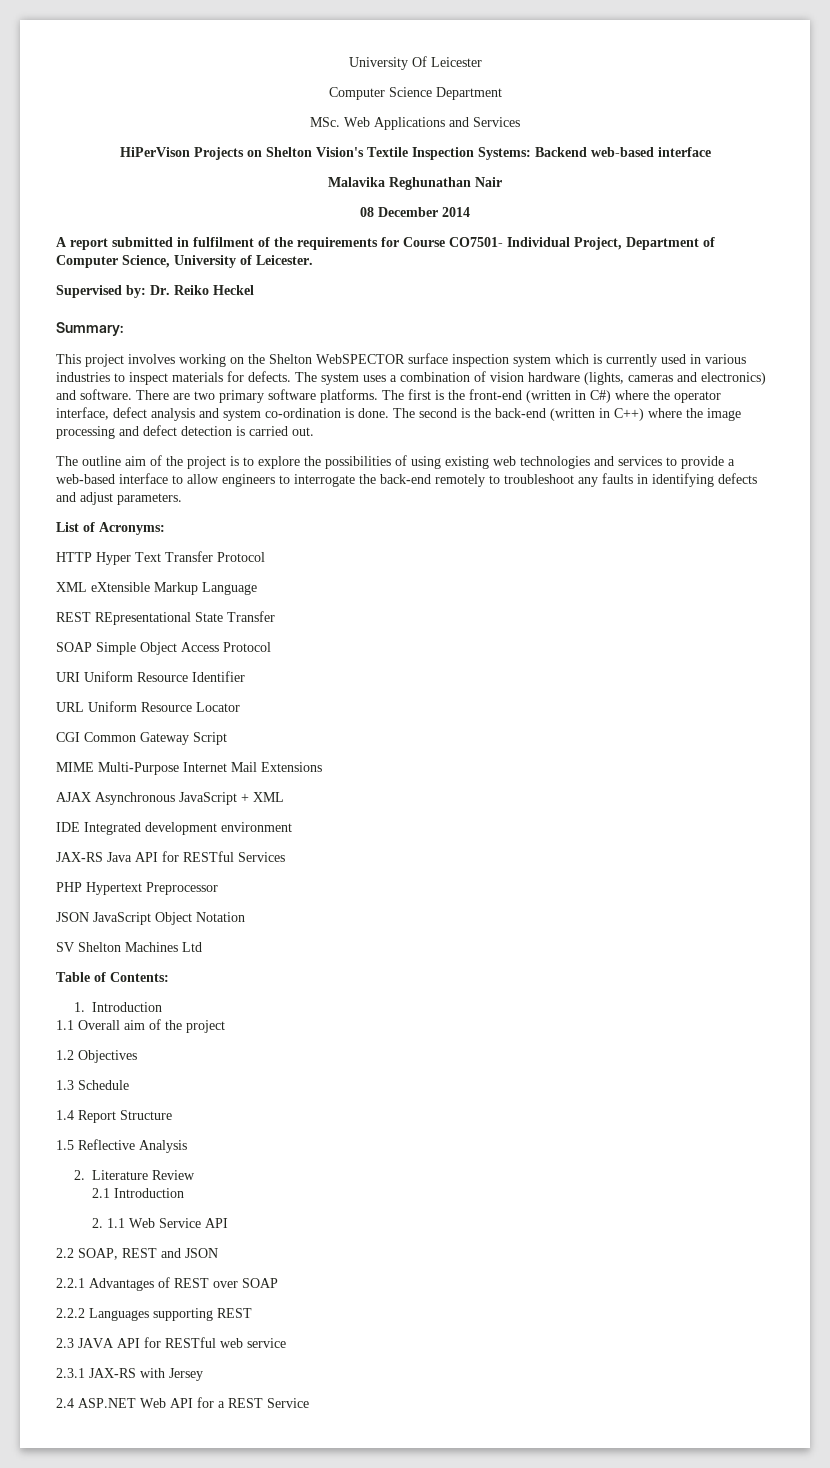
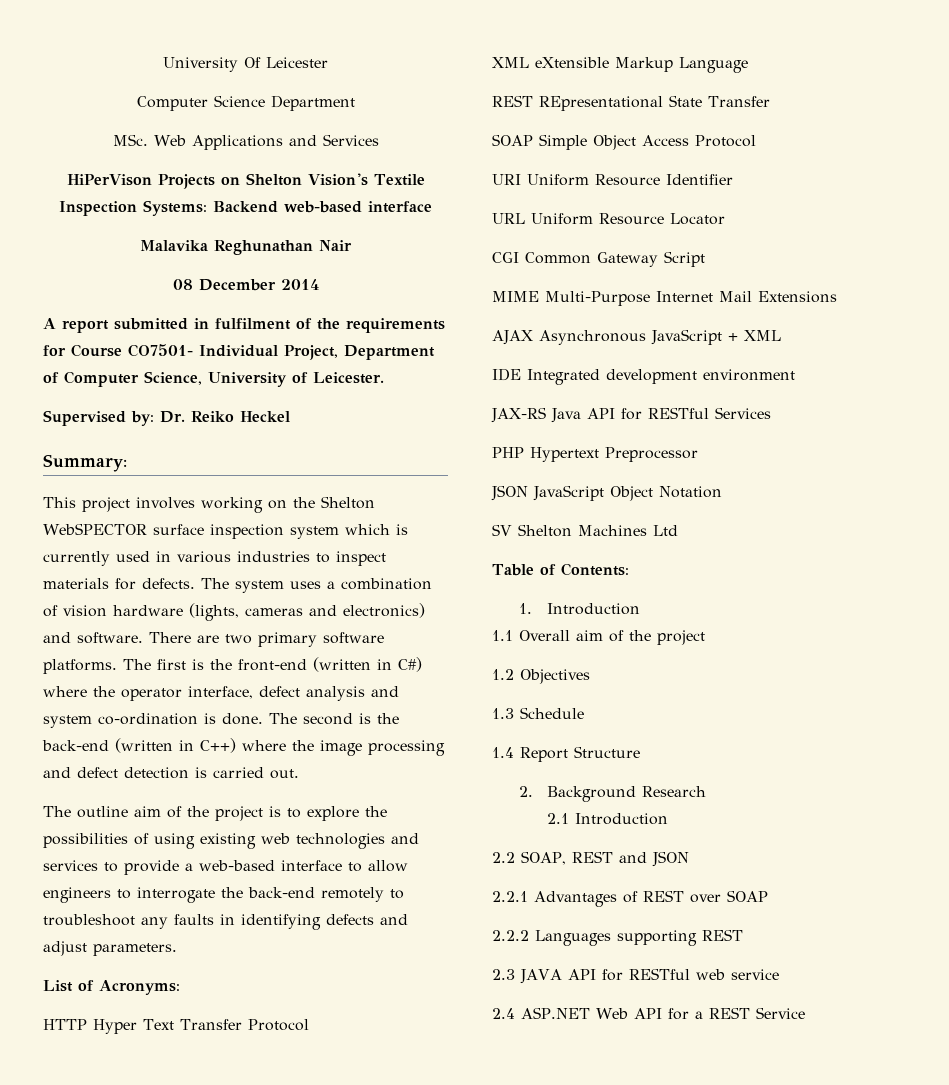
- 1.5 Reflective Analysis
- 2. Literature Review
+ 2. Background Research
- 2. 1.1 Web Service API
- 2.3.1 JAX-RS with Jersey

